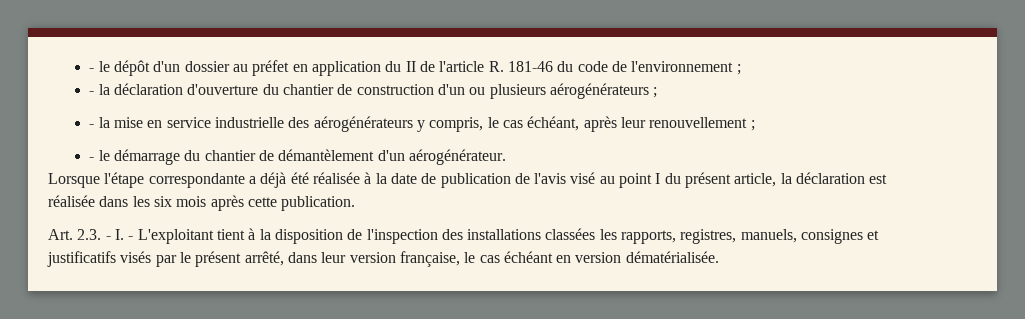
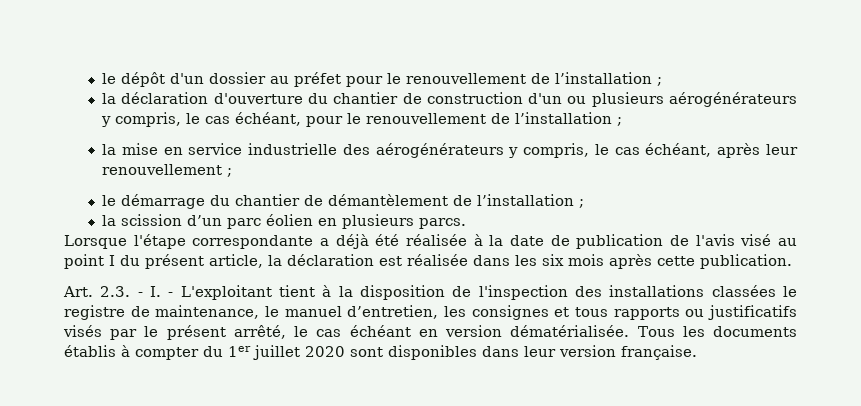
- - le dépôt d'un dossier au préfet en application du II de l'article R. 181-46 du code de l'environnement ;
- - la déclaration d'ouverture du chantier de construction d'un ou plusieurs aérogénérateurs ;
- - la mise en service industrielle des aérogénérateurs y compris, le cas échéant, après leur renouvellement ;
+ le dépôt d'un dossier au préfet pour le renouvellement de l’installation ;
+ la déclaration d'ouverture du chantier de construction d'un ou plusieurs aérogénérateurs y compris, le cas échéant, pour le renouvellement de l’installation ;
+ la mise en service industrielle des aérogénérateurs y compris, le cas échéant, après leur renouvellement ;
- - le démarrage du chantier de démantèlement d'un aérogénérateur.
+ le démarrage du chantier de démantèlement de l’installation ;
+ la scission d’un parc éolien en plusieurs parcs.
- Art. 2.3. - I. - L'exploitant tient à la disposition de l'inspection des installations classées les rapports, registres, manuels, consignes et justificatifs visés par le présent arrêté, dans leur version française, le cas échéant en version dématérialisée.
+ Art. 2.3. - I. - L'exploitant tient à la disposition de l'inspection des installations classées le registre de maintenance, le manuel d’entretien, les consignes et tous rapports ou justificatifs visés par le présent arrêté, le cas échéant en version dématérialisée.
+ Tous les documents établis à compter du 1er juillet 2020 sont disponibles dans leur version française.

